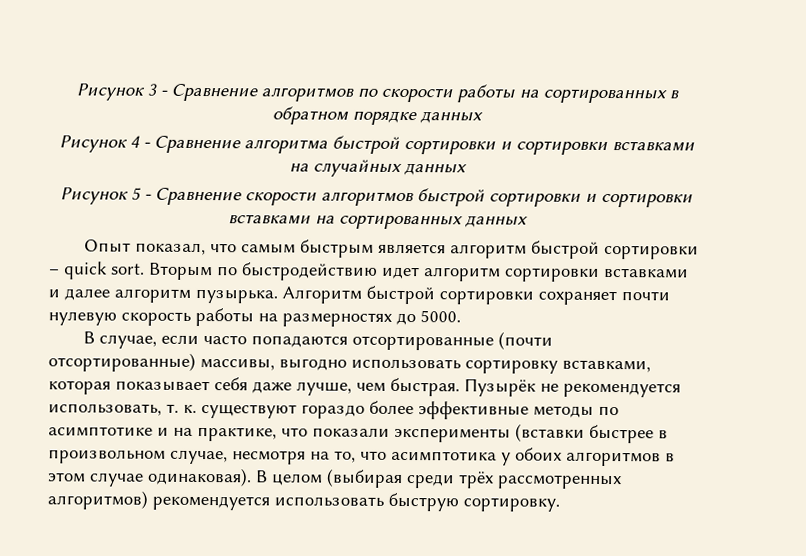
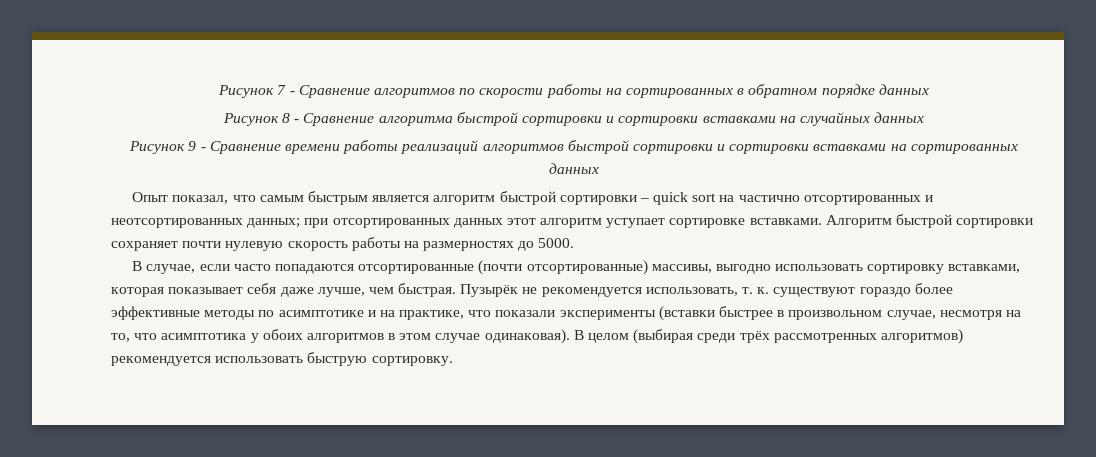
- Рисунок 3 - Сравнение алгоритмов по скорости работы на сортированных в обратном порядке данных
+ Рисунок 7 - Сравнение алгоритмов по скорости работы на сортированных в обратном порядке данных
- Рисунок 4 - Сравнение алгоритма быстрой сортировки и сортировки вставками на случайных данных
+ Рисунок 8 - Сравнение алгоритма быстрой сортировки и сортировки вставками на случайных данных
- Рисунок 5 - Сравнение скорости алгоритмов быстрой сортировки и сортировки вставками на сортированных данных
+ Рисунок 9 - Сравнение времени работы реализаций алгоритмов быстрой сортировки и сортировки вставками на сортированных данных
- Опыт показал, что самым быстрым является алгоритм быстрой сортировки – quick sort. Вторым по быстродействию идет алгоритм сортировки вставками и далее алгоритм пузырька.
+ Опыт показал, что самым быстрым является алгоритм быстрой сортировки – quick sort на частично отсортированных и неотсортированных данных; при отсортированных данных этот алгоритм уступает сортировке вставками.

